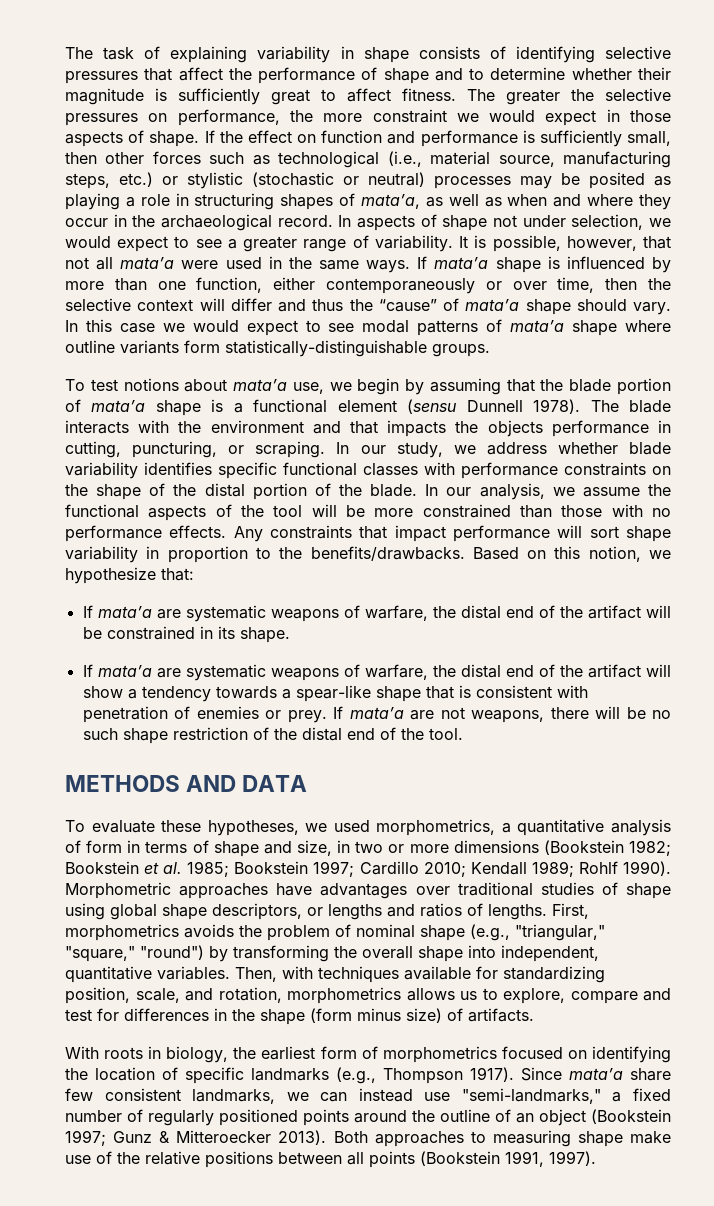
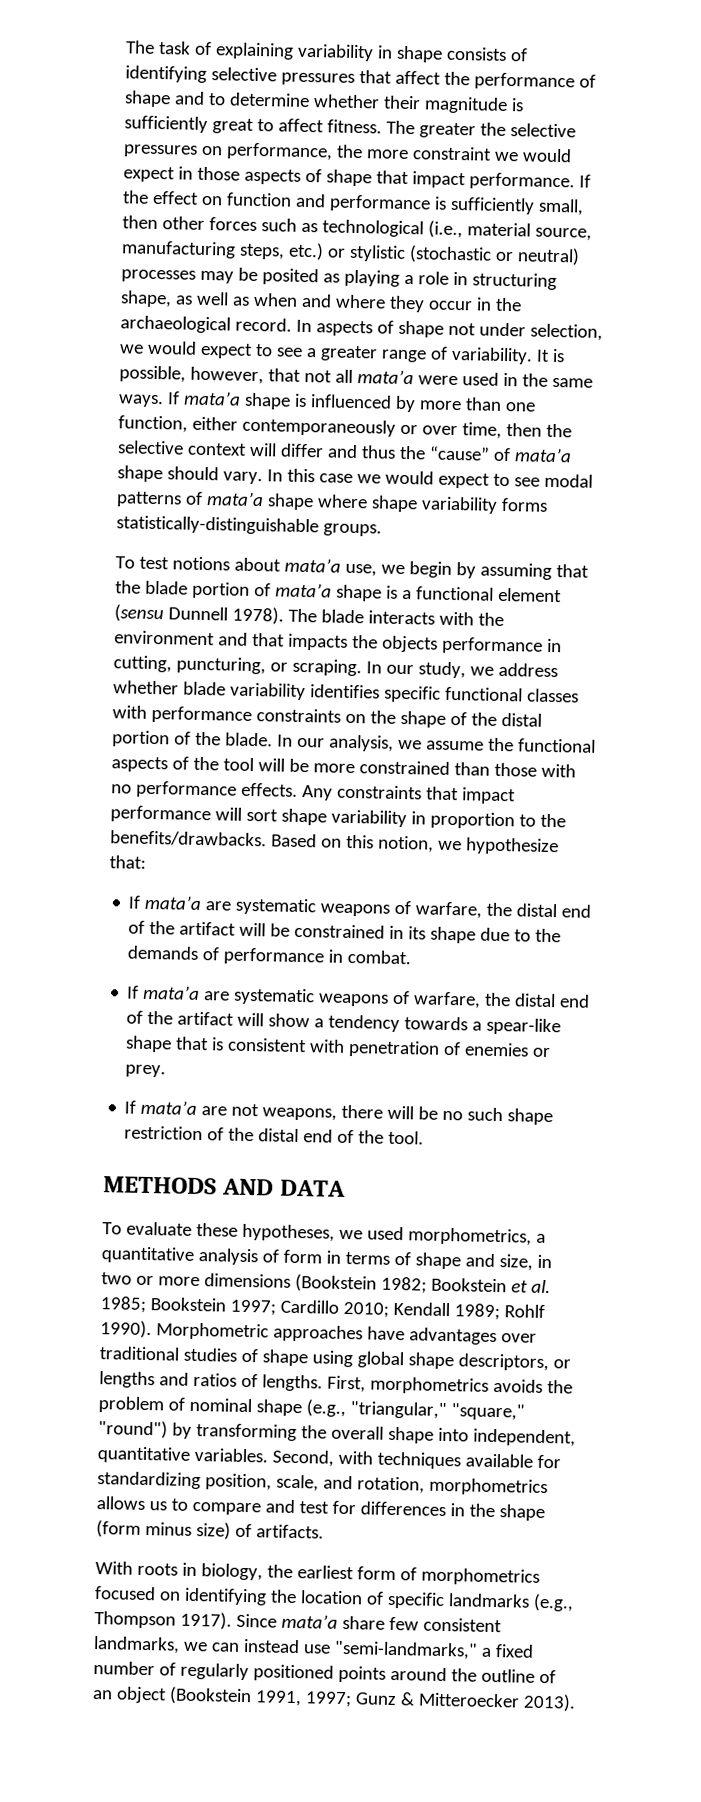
- The greater the selective pressures on performance, the more constraint we would expect in those aspects of shape.
+ The greater the selective pressures on performance, the more constraint we would expect in those aspects of shape that impact performance.
- If the effect on function and performance is sufficiently small, then other forces such as technological (i.e., material source, manufacturing steps, etc.) or stylistic (stochastic or neutral) processes may be posited as playing a role in structuring shapes of mata’a, as well as when and where they occur in the archaeological record.
+ If the effect on function and performance is sufficiently small, then other forces such as technological (i.e., material source, manufacturing steps, etc.) or stylistic (stochastic or neutral) processes may be posited as playing a role in structuring shape, as well as when and where they occur in the archaeological record.
- In this case we would expect to see modal patterns of mata’a shape where outline variants form statistically-distinguishable groups.
+ In this case we would expect to see modal patterns of mata’a shape where shape variability forms statistically-distinguishable groups.
- If mata’a are systematic weapons of warfare, the distal end of the artifact will be constrained in its shape.
+ If mata’a are systematic weapons of warfare, the distal end of the artifact will be constrained in its shape due to the demands of performance in combat.
- If mata’a are systematic weapons of warfare, the distal end of the artifact will show a tendency towards a spear-like shape that is consistent with penetration of enemies or prey. If mata’a are not weapons, there will be no such shape restriction of the distal end of the tool.
+ If mata’a are systematic weapons of warfare, the distal end of the artifact will show a tendency towards a spear-like shape that is consistent with penetration of enemies or prey.
+ If mata’a are not weapons, there will be no such shape restriction of the distal end of the tool.
- Then, with techniques available for standardizing position, scale, and rotation, morphometrics allows us to explore, compare and test for differences in the shape (form minus size) of artifacts.
+ Second, with techniques available for standardizing position, scale, and rotation, morphometrics allows us to compare and test for differences in the shape (form minus size) of artifacts.
- Since mata’a share few consistent landmarks, we can instead use "semi-landmarks," a fixed number of regularly positioned points around the outline of an object (Bookstein 1997; Gunz & Mitteroecker 2013). Both approaches to measuring shape make use of the relative positions between all points (Bookstein 1991, 1997).
+ Since mata’a share few consistent landmarks, we can instead use "semi-landmarks," a fixed number of regularly positioned points around the outline of an object (Bookstein 1991, 1997; Gunz & Mitteroecker 2013).

